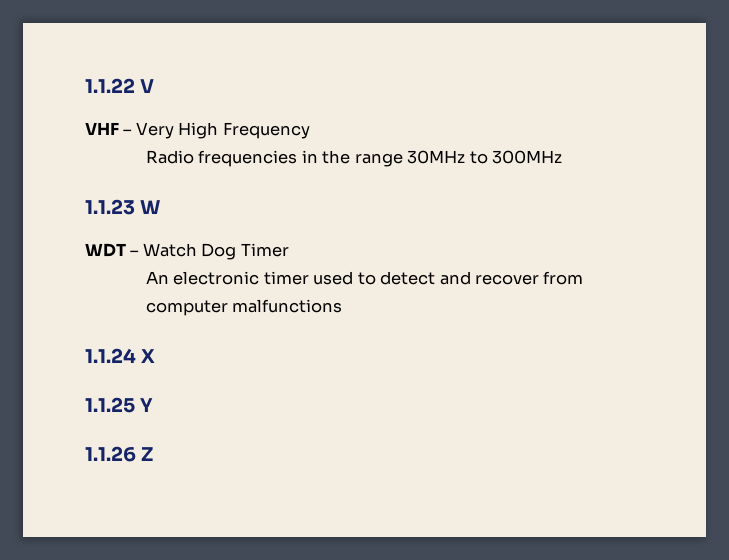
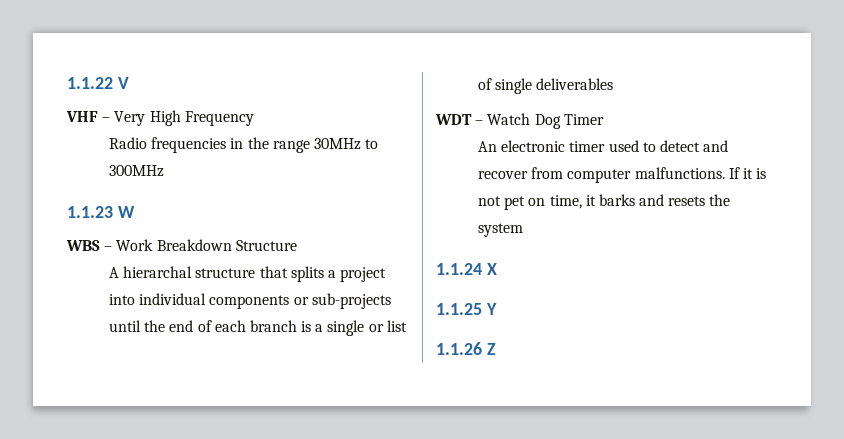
+ WBS – Work Breakdown Structure
+ A hierarchal structure that splits a project into individual components or sub-projects until the end of each branch is a single or list of single deliverables
- An electronic timer used to detect and recover from computer malfunctions
+ An electronic timer used to detect and recover from computer malfunctions. If it is not pet on time, it barks and resets the system

